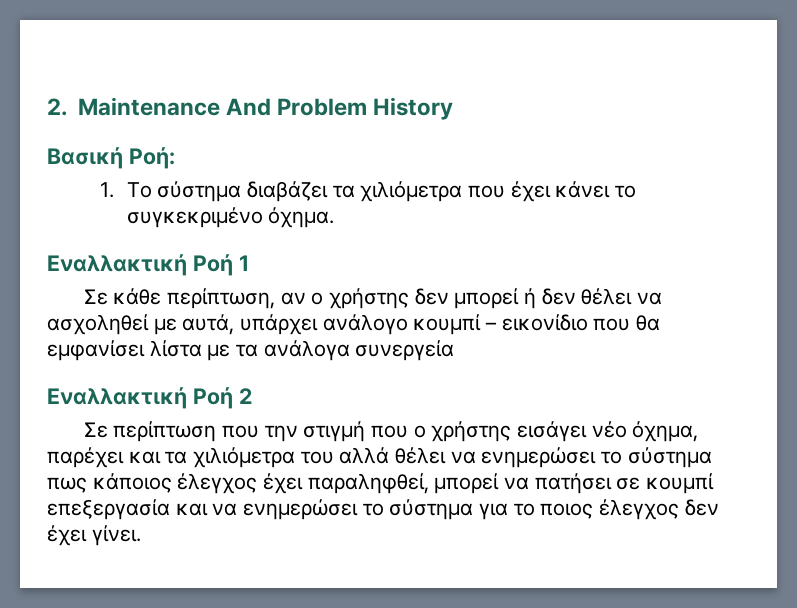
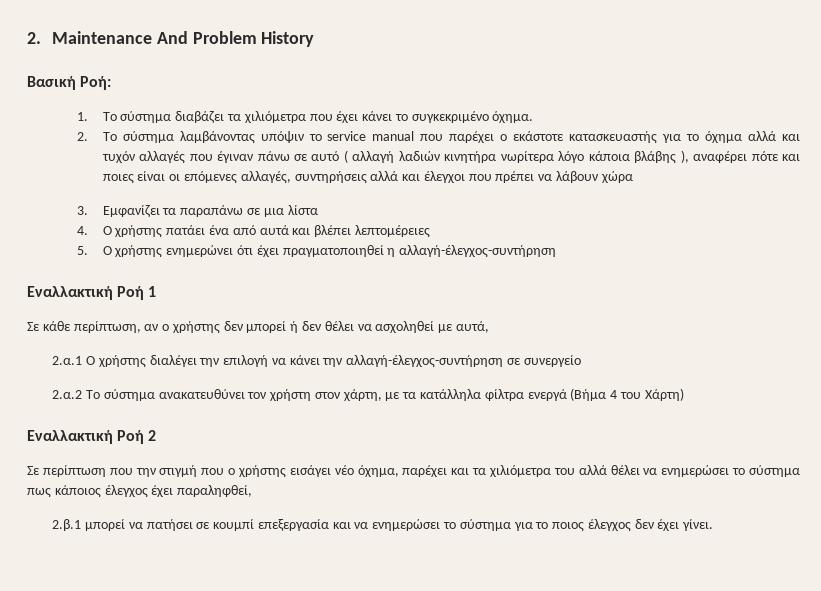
+ 2. Το σύστημα λαμβάνοντας υπόψιν το service manual που παρέχει ο εκάστοτε κατασκευαστής για το όχημα αλλά και τυχόν αλλαγές που έγιναν πάνω σε αυτό ( αλλαγή λαδιών κινητήρα νωρίτερα λόγο κάποια βλάβης ), αναφέρει πότε και ποιες είναι οι επόμενες αλλαγές, συντηρήσεις αλλά και έλεγχοι που πρέπει να λάβουν χώρα
+ 3. Εμφανίζει τα παραπάνω σε μια λίστα
+ 4. Ο χρήστης πατάει ένα από αυτά και βλέπει λεπτομέρειες
+ 5. Ο χρήστης ενημερώνει ότι έχει πραγματοποιηθεί η αλλαγή-έλεγχος-συντήρηση
- Σε κάθε περίπτωση, αν ο χρήστης δεν μπορεί ή δεν θέλει να ασχοληθεί με αυτά, υπάρχει ανάλογο κουμπί – εικονίδιο που θα εμφανίσει λίστα με τα ανάλογα συνεργεία
+ Σε κάθε περίπτωση, αν ο χρήστης δεν μπορεί ή δεν θέλει να ασχοληθεί με αυτά,
+ 2.α.1 Ο χρήστης διαλέγει την επιλογή να κάνει την αλλαγή-έλεγχος-συντήρηση σε συνεργείο
+ 2.α.2 Το σύστημα ανακατευθύνει τον χρήστη στον χάρτη, με τα κατάλληλα φίλτρα ενεργά (Βήμα 4 του Χάρτη)
- Σε περίπτωση που την στιγμή που ο χρήστης εισάγει νέο όχημα, παρέχει και τα χιλιόμετρα του αλλά θέλει να ενημερώσει το σύστημα πως κάποιος έλεγχος έχει παραληφθεί, μπορεί να πατήσει σε κουμπί επεξεργασία και να ενημερώσει το σύστημα για το ποιος έλεγχος δεν έχει γίνει.
+ Σε περίπτωση που την στιγμή που ο χρήστης εισάγει νέο όχημα, παρέχει και τα χιλιόμετρα του αλλά θέλει να ενημερώσει το σύστημα πως κάποιος έλεγχος έχει παραληφθεί,
+ 2.β.1 μπορεί να πατήσει σε κουμπί επεξεργασία και να ενημερώσει το σύστημα για το ποιος έλεγχος δεν έχει γίνει.

